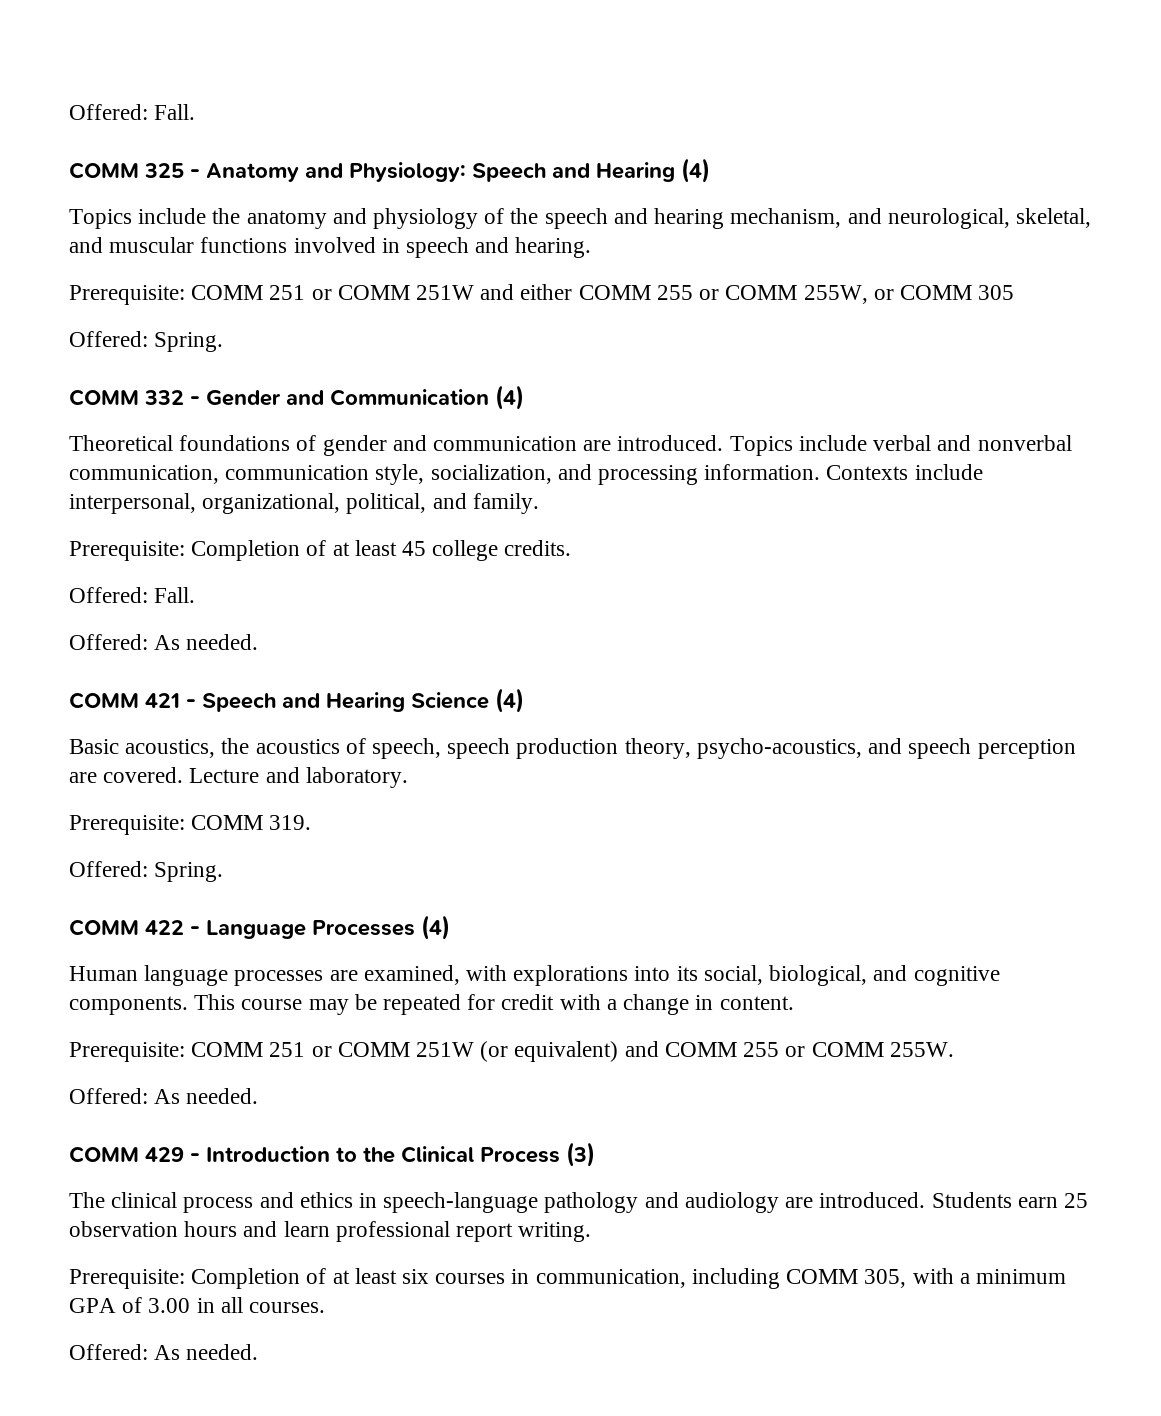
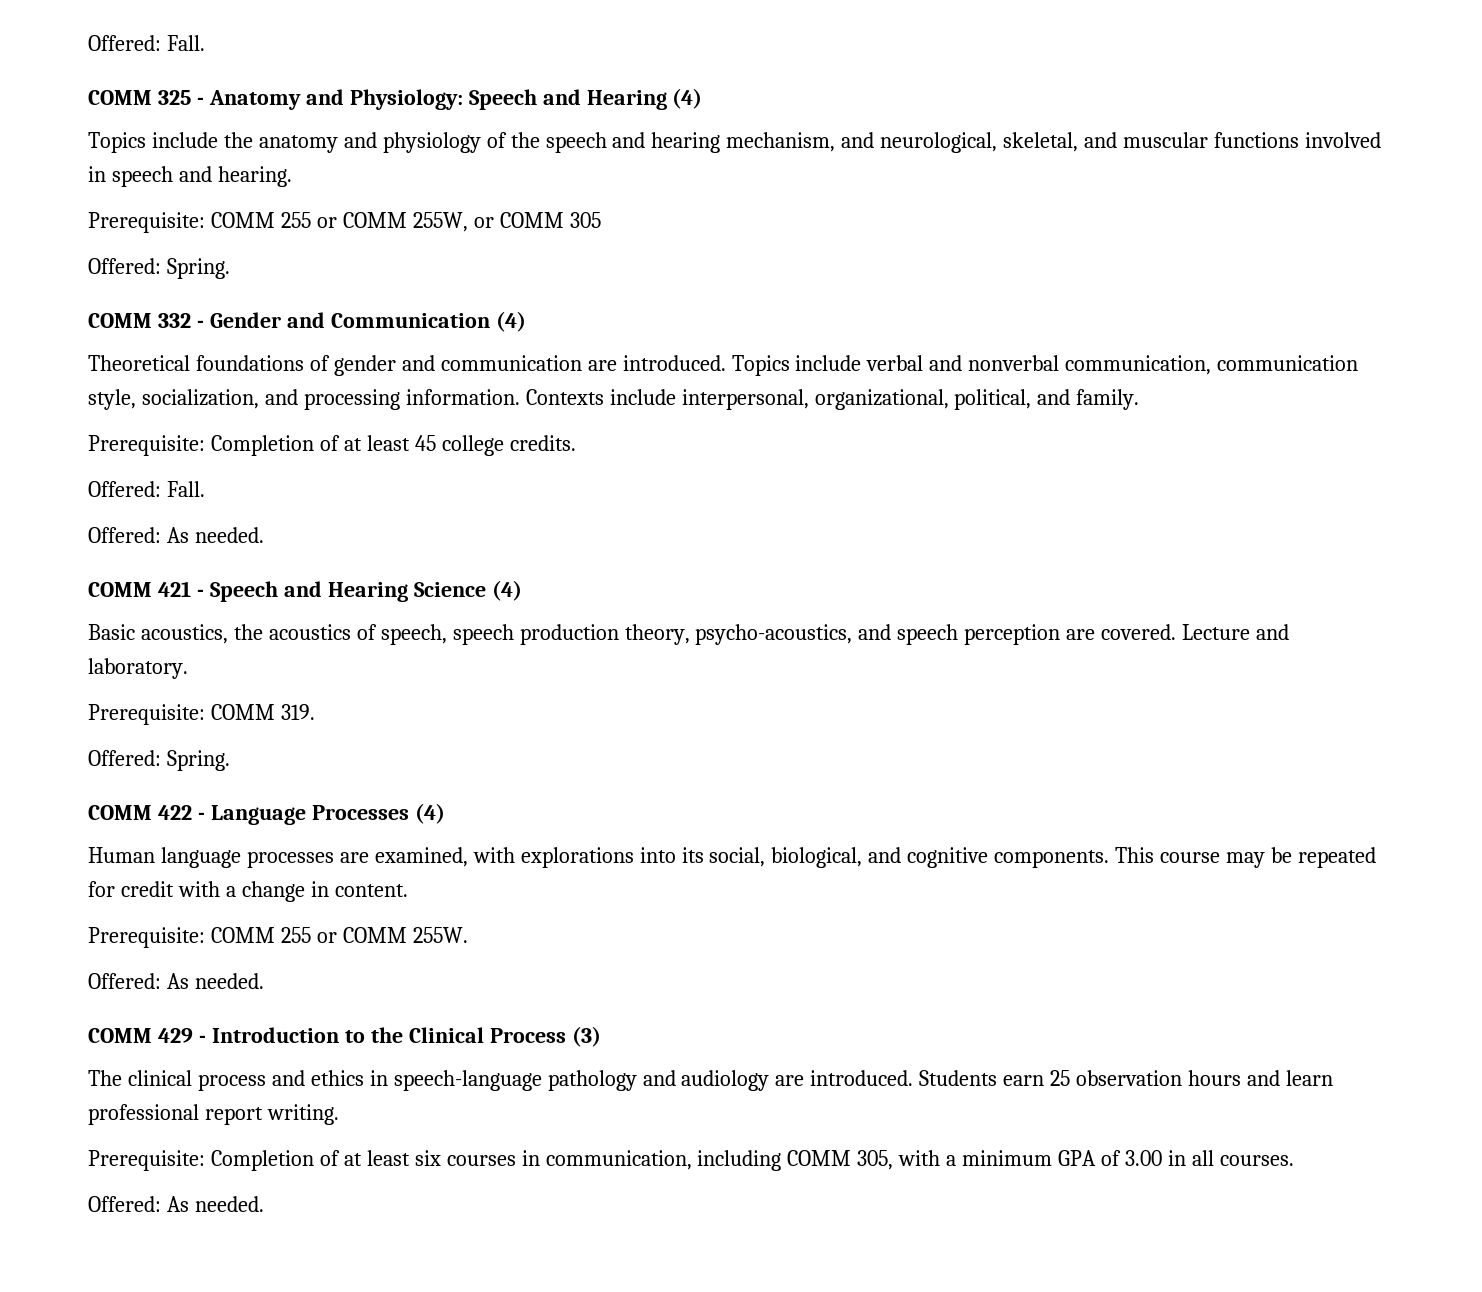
- Prerequisite: COMM 251 or COMM 251W and either COMM 255 or COMM 255W, or COMM 305
+ Prerequisite: COMM 255 or COMM 255W, or COMM 305
- Prerequisite: COMM 251 or COMM 251W (or equivalent) and COMM 255 or COMM 255W.
+ Prerequisite: COMM 255 or COMM 255W.

